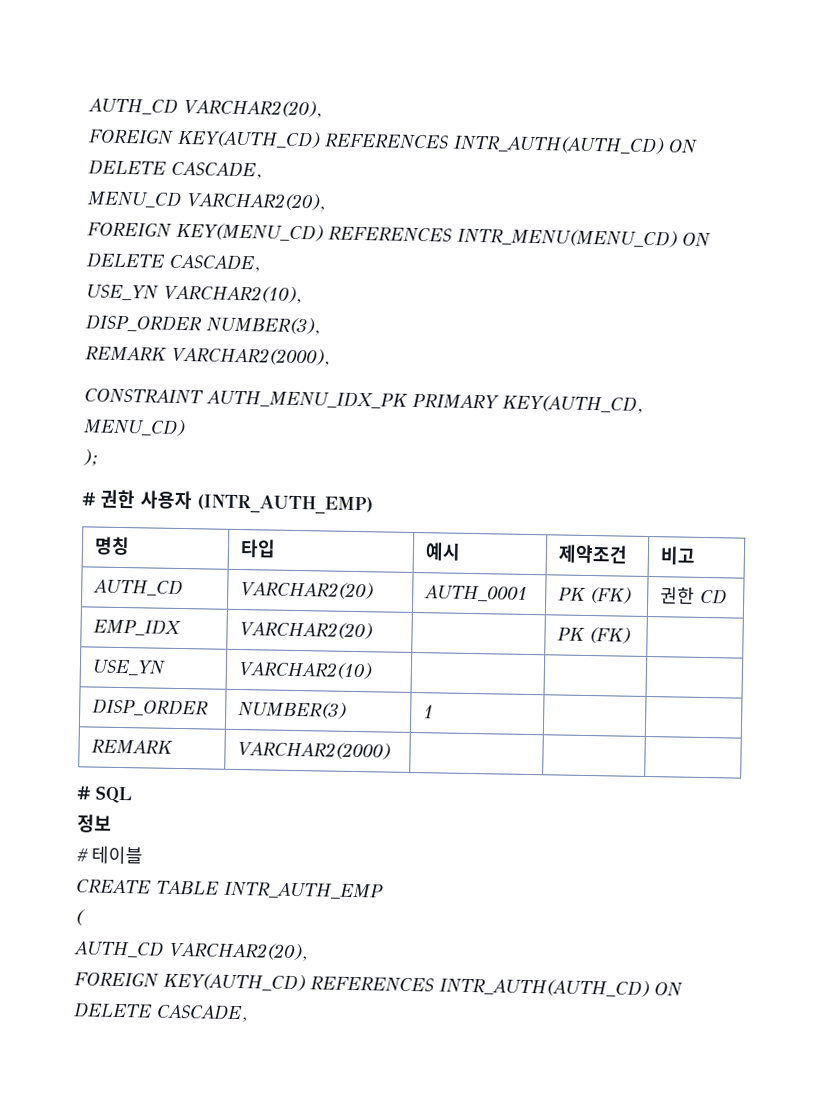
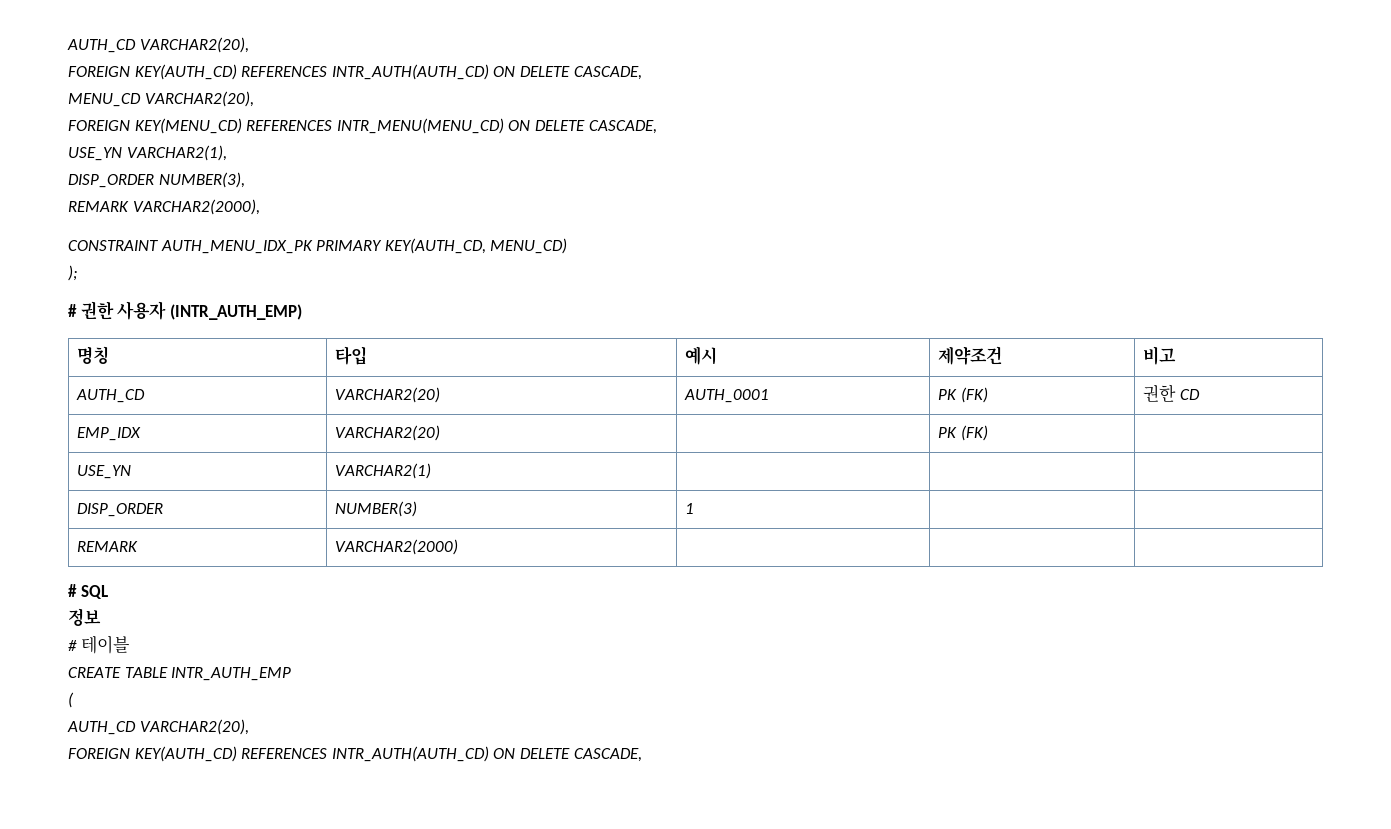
- USE_YN VARCHAR2(10),
+ USE_YN VARCHAR2(1),
- USE_YN | VARCHAR2(10) | | |
+ USE_YN | VARCHAR2(1) | | |

